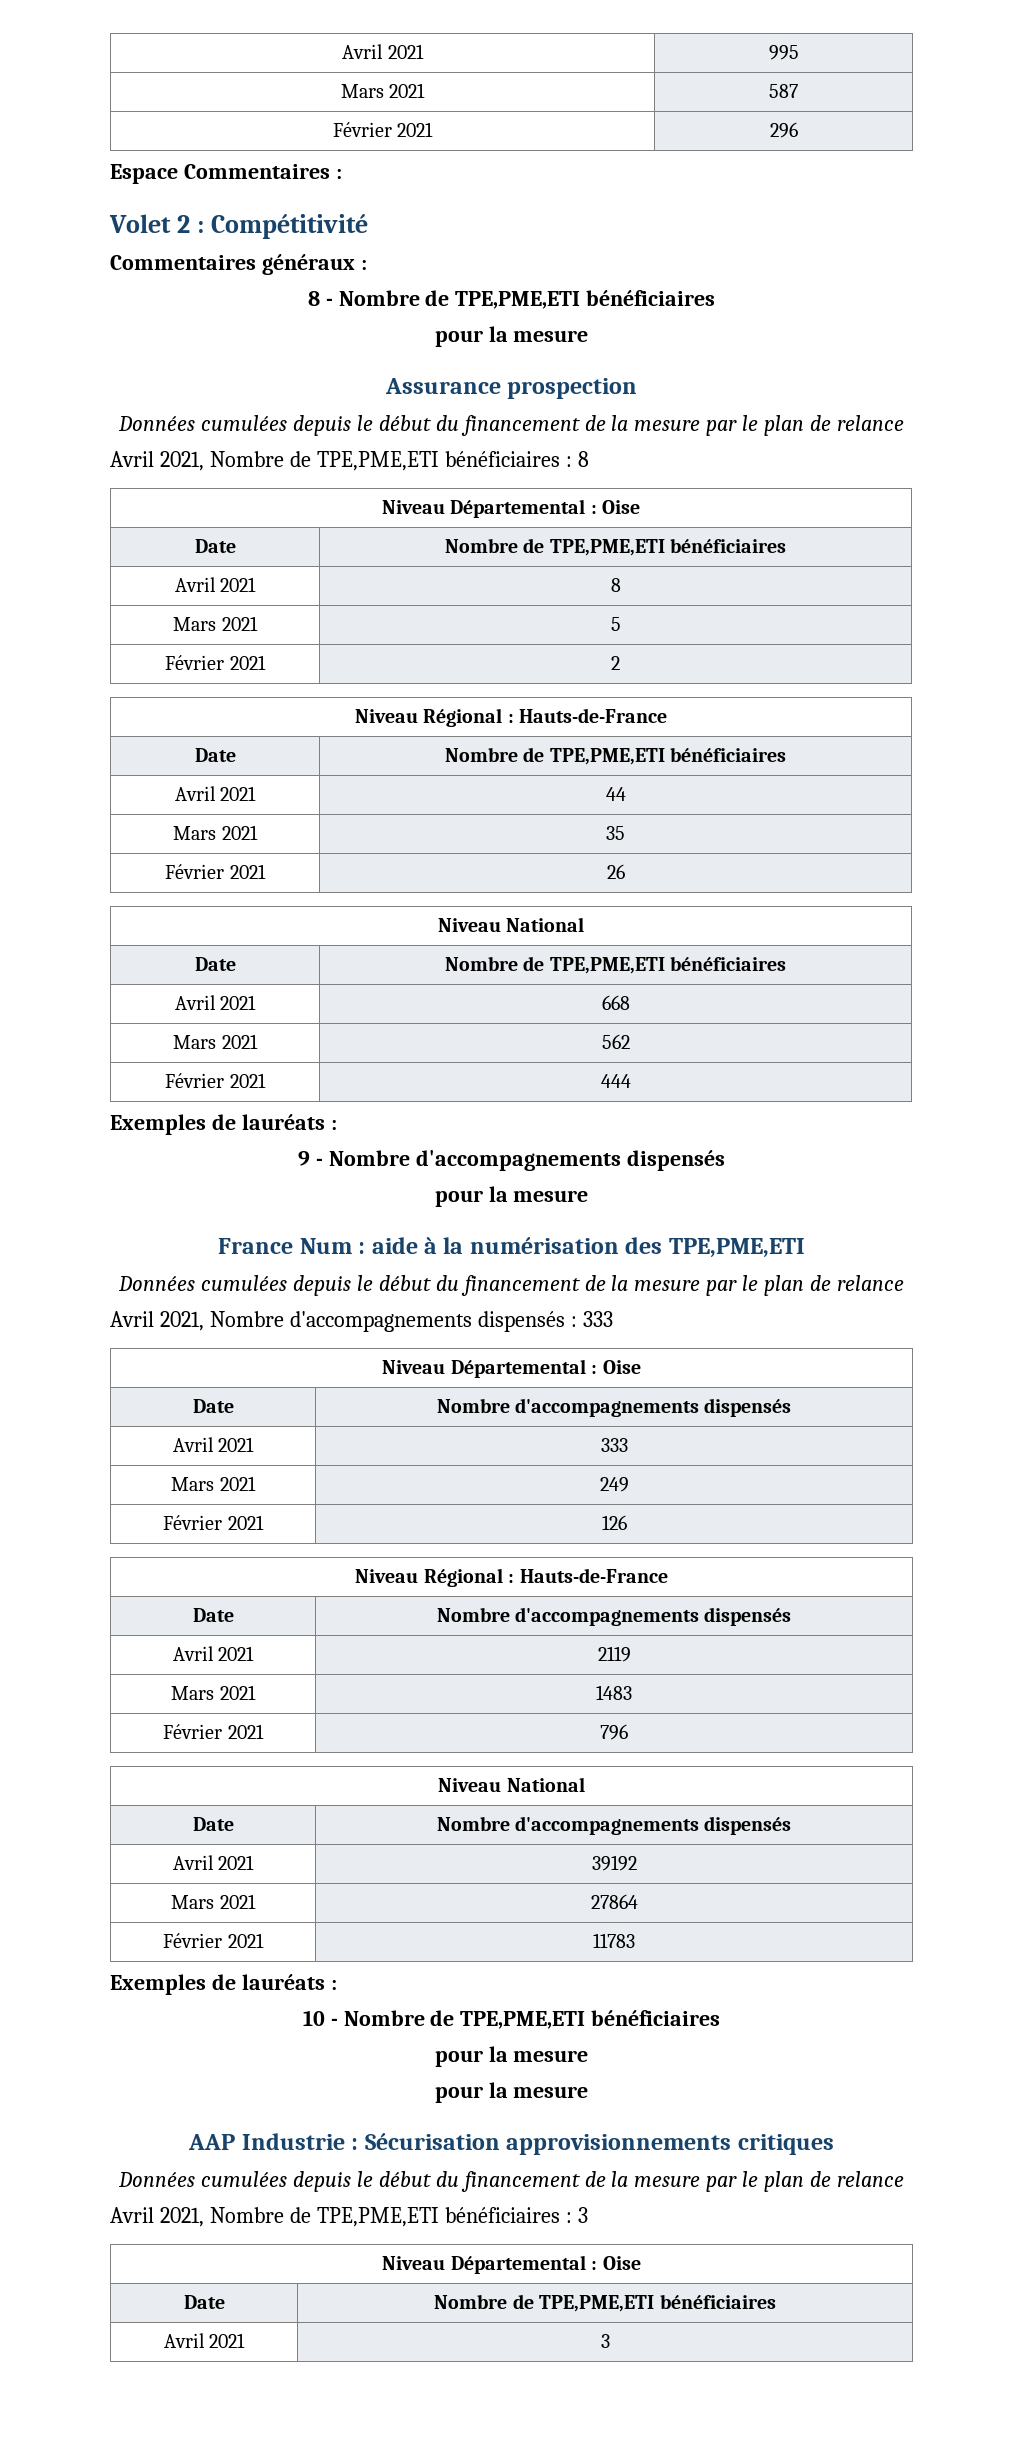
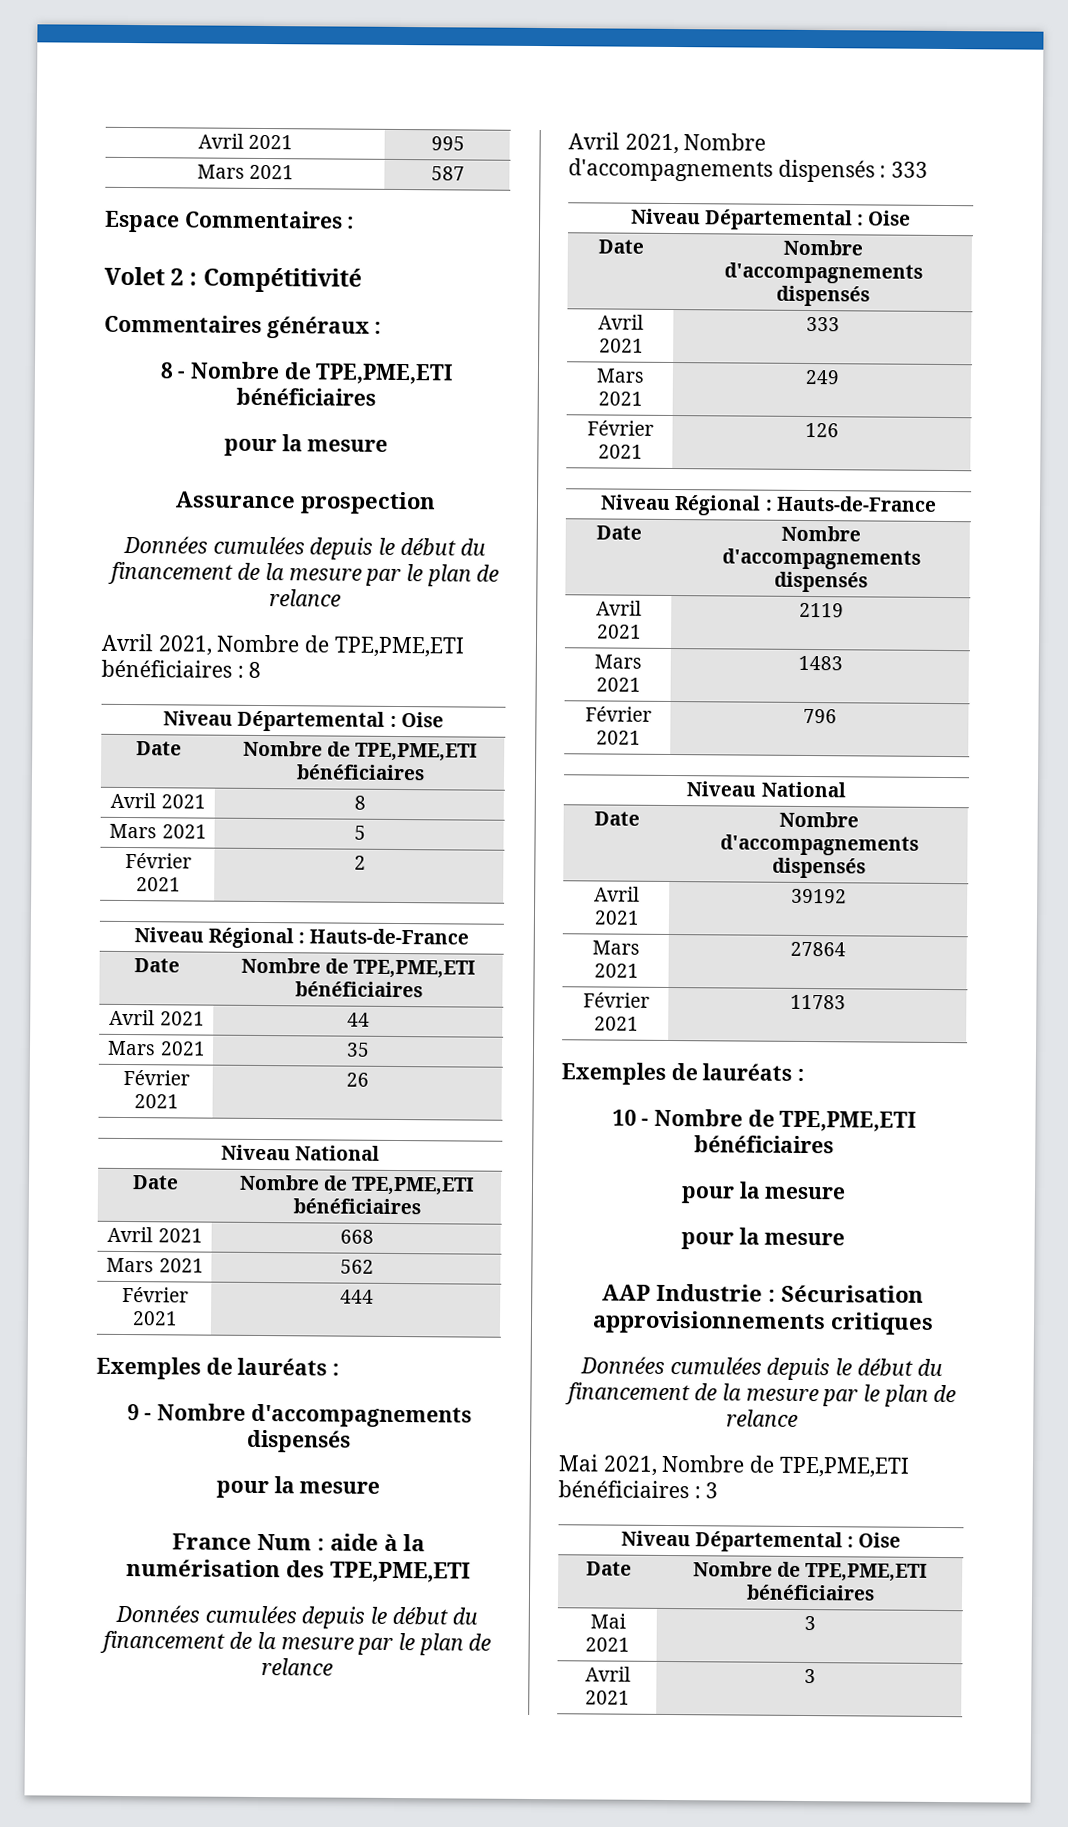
- Février 2021 | 296
- Avril 2021, Nombre de TPE,PME,ETI bénéficiaires : 3
+ Mai 2021, Nombre de TPE,PME,ETI bénéficiaires : 3
+ Mai 2021 | 3

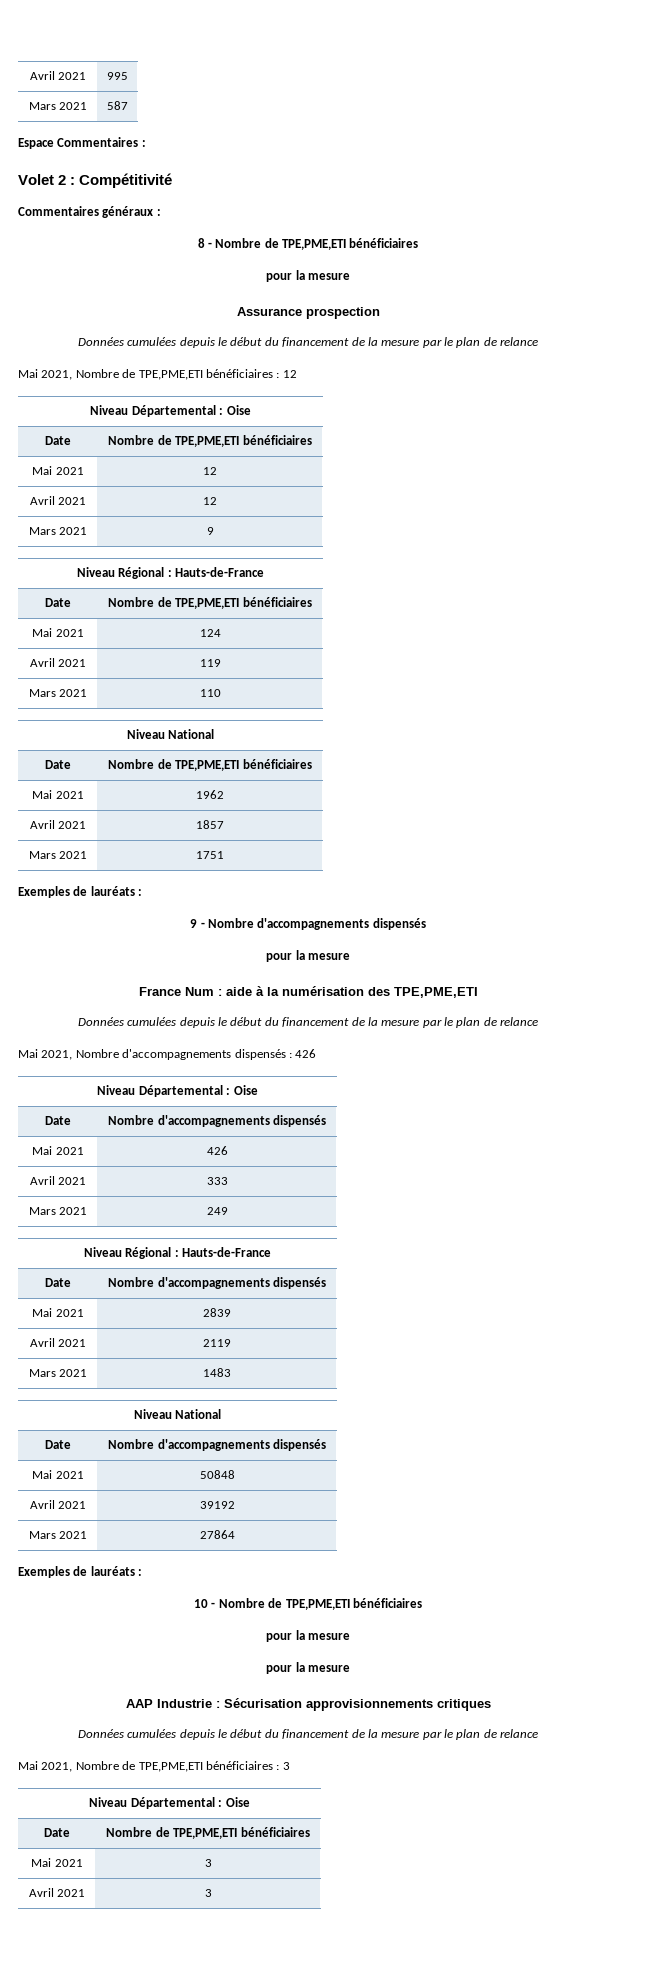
- Avril 2021, Nombre de TPE,PME,ETI bénéficiaires : 8
+ Mai 2021, Nombre de TPE,PME,ETI bénéficiaires : 12
  Niveau Départemental : Oise
  Date | Nombre de TPE,PME,ETI bénéficiaires
- Avril 2021 | 8
- Mars 2021 | 5
- Février 2021 | 2
+ Mai 2021 | 12
+ Avril 2021 | 12
+ Mars 2021 | 9
- Avril 2021 | 44
- Mars 2021 | 35
- Février 2021 | 26
+ Mai 2021 | 124
+ Avril 2021 | 119
+ Mars 2021 | 110
- Avril 2021 | 668
- Mars 2021 | 562
- Février 2021 | 444
+ Mai 2021 | 1962
+ Avril 2021 | 1857
+ Mars 2021 | 1751
- Avril 2021, Nombre d'accompagnements dispensés : 333
+ Mai 2021, Nombre d'accompagnements dispensés : 426
+ Mai 2021 | 426
- Février 2021 | 126
+ Mai 2021 | 2839
- Février 2021 | 796
+ Mai 2021 | 50848
- Février 2021 | 11783

